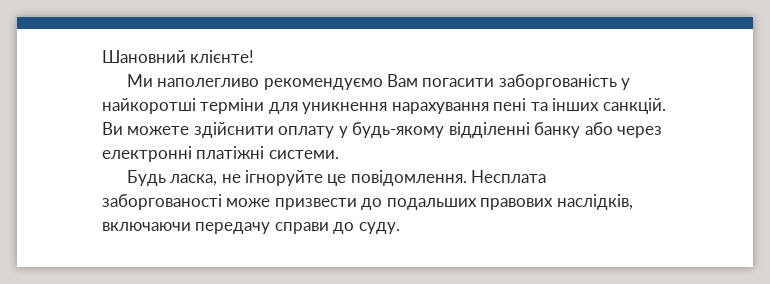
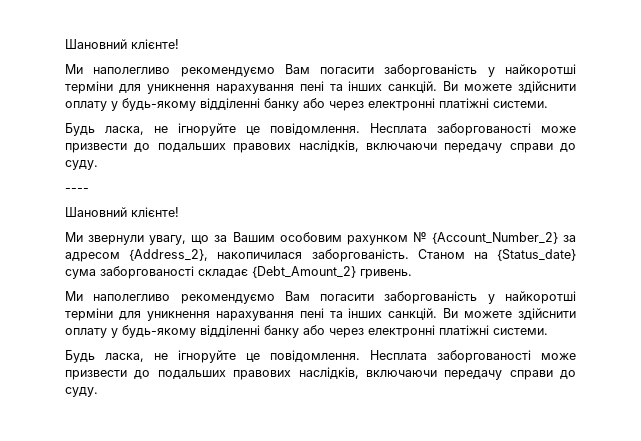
+ ----
+ Шановний клієнте!
+ Ми звернули увагу, що за Вашим особовим рахунком № {Account_Number_2} за адресом {Address_2}, накопичилася заборгованість. Станом на {Status_date} сума заборгованості складає {Debt_Amount_2} гривень.
+ Ми наполегливо рекомендуємо Вам погасити заборгованість у найкоротші терміни для уникнення нарахування пені та інших санкцій. Ви можете здійснити оплату у будь-якому відділенні банку або через електронні платіжні системи.
+ Будь ласка, не ігноруйте це повідомлення. Несплата заборгованості може призвести до подальших правових наслідків, включаючи передачу справи до суду.

